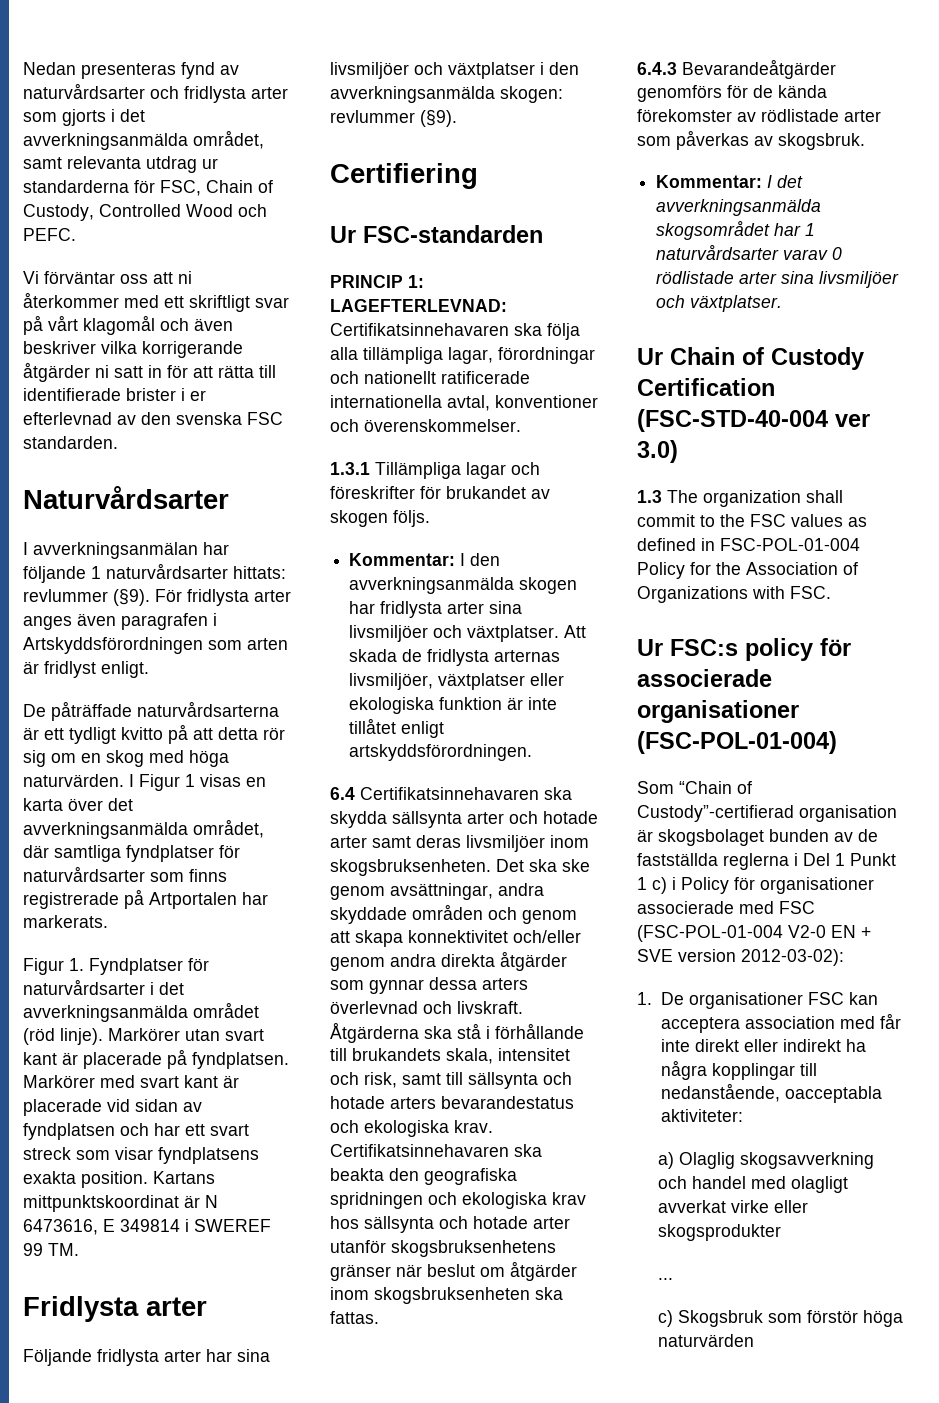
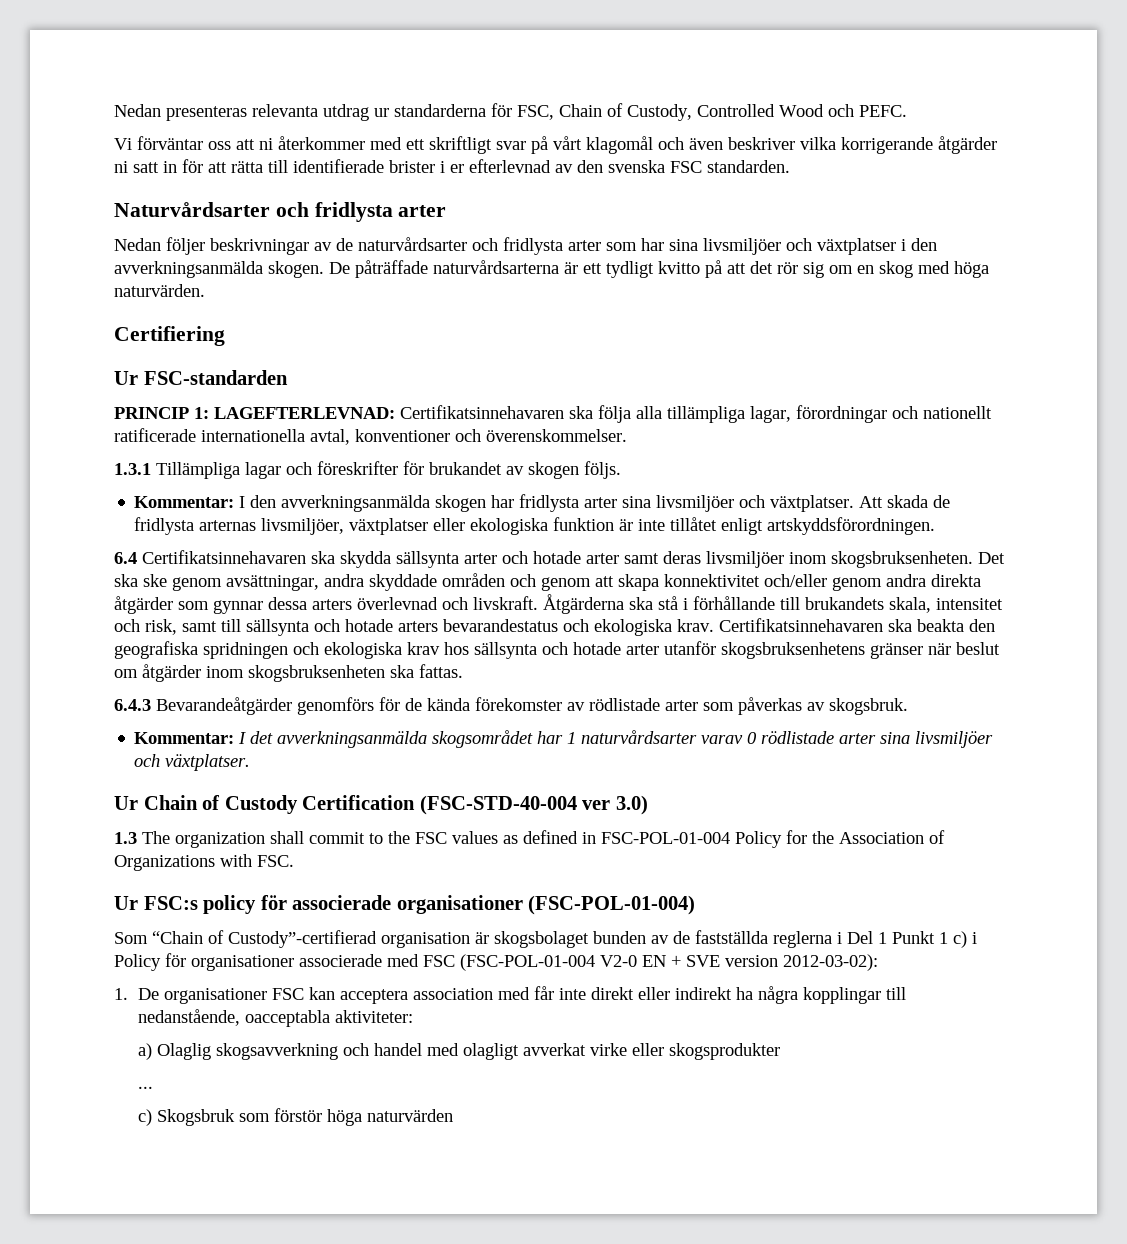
- Nedan presenteras fynd av naturvårdsarter och fridlysta arter som gjorts i det avverkningsanmälda området, samt relevanta utdrag ur standarderna för FSC, Chain of Custody, Controlled Wood och PEFC.
+ Nedan presenteras relevanta utdrag ur standarderna för FSC, Chain of Custody, Controlled Wood och PEFC.
- Naturvårdsarter
- I avverkningsanmälan har följande 1 naturvårdsarter hittats: revlummer (§9). För fridlysta arter anges även paragrafen i Artskyddsförordningen som arten är fridlyst enligt.
- De påträffade naturvårdsarterna är ett tydligt kvitto på att detta rör sig om en skog med höga naturvärden. I Figur 1 visas en karta över det avverkningsanmälda området, där samtliga fyndplatser för naturvårdsarter som finns registrerade på Artportalen har markerats.
- Figur 1. Fyndplatser för naturvårdsarter i det avverkningsanmälda området (röd linje). Markörer utan svart kant är placerade på fyndplatsen. Markörer med svart kant är placerade vid sidan av fyndplatsen och har ett svart streck som visar fyndplatsens exakta position. Kartans mittpunktskoordinat är N 6473616, E 349814 i SWEREF 99 TM.
- Fridlysta arter
- Följande fridlysta arter har sina livsmiljöer och växtplatser i den avverkningsanmälda skogen: revlummer (§9).
+ Naturvårdsarter och fridlysta arter
+ Nedan följer beskrivningar av de naturvårdsarter och fridlysta arter som har sina livsmiljöer och växtplatser i den avverkningsanmälda skogen. De påträffade naturvårdsarterna är ett tydligt kvitto på att det rör sig om en skog med höga naturvärden.

